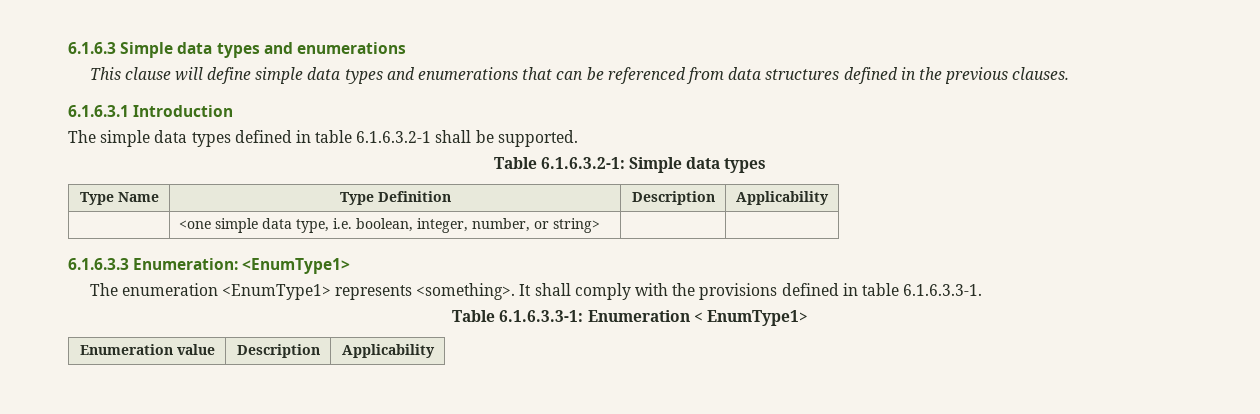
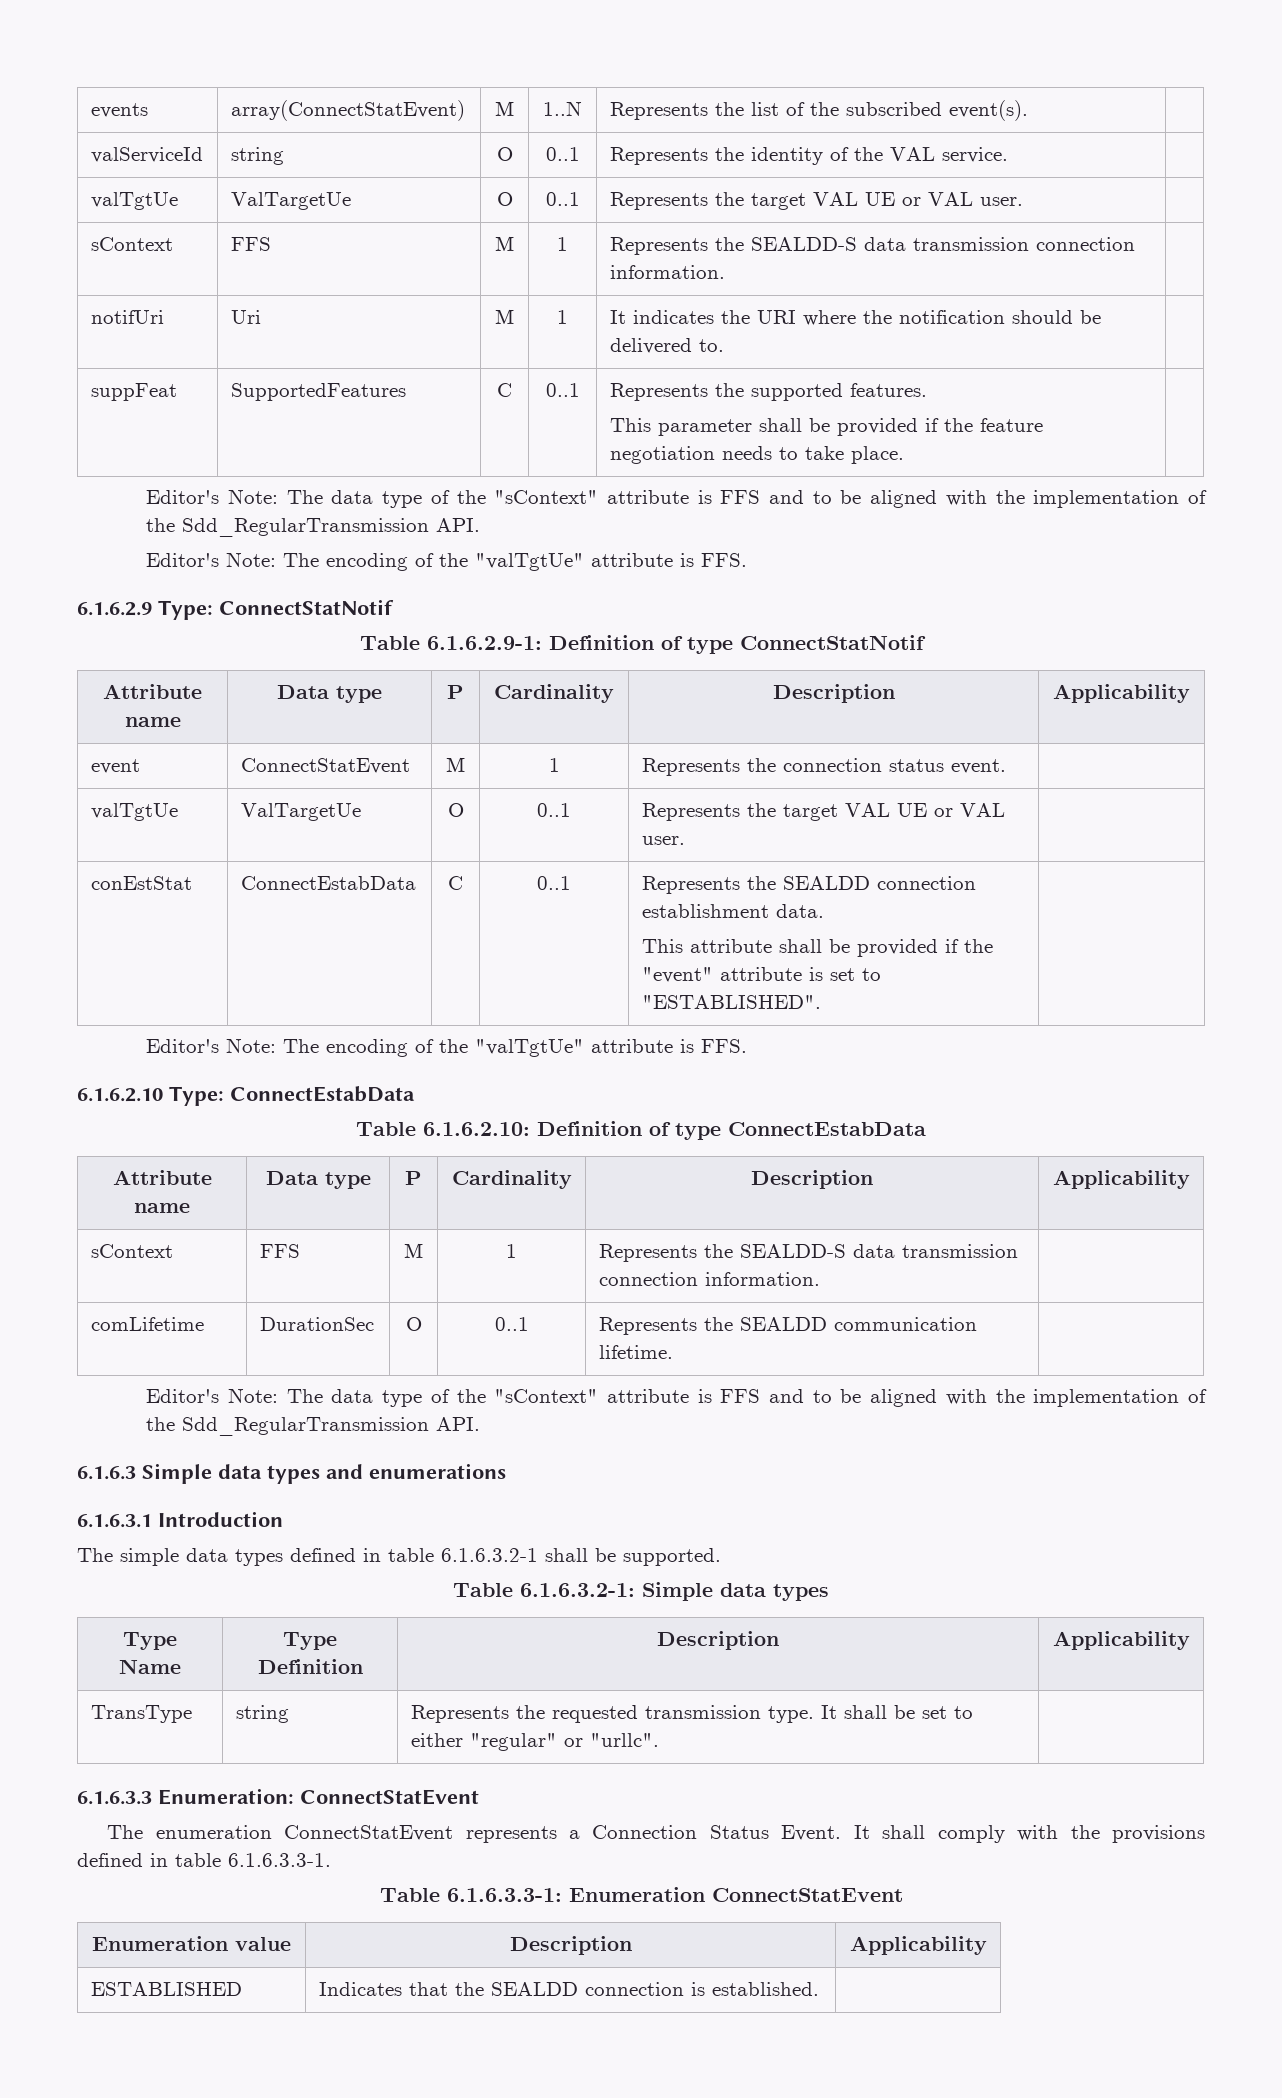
+ events | array(ConnectStatEvent) | M | 1..N | Represents the list of the subscribed event(s). |
+ valServiceId | string | O | 0..1 | Represents the identity of the VAL service. |
+ valTgtUe | ValTargetUe | O | 0..1 | Represents the target VAL UE or VAL user. |
+ sContext | FFS | M | 1 | Represents the SEALDD-S data transmission connection information. |
+ notifUri | Uri | M | 1 | It indicates the URI where the notification should be delivered to. |
+ suppFeat | SupportedFeatures | C | 0..1 | Represents the supported features.
+ This parameter shall be provided if the feature negotiation needs to take place. |
+ Editor's Note: The data type of the "sContext" attribute is FFS and to be aligned with the implementation of the Sdd_RegularTransmission API.
+ Editor's Note: The encoding of the "valTgtUe" attribute is FFS.
+ 6.1.6.2.9 Type: ConnectStatNotif
+ Table 6.1.6.2.9-1: Definition of type ConnectStatNotif
+ Attribute name | Data type | P | Cardinality | Description | Applicability
+ event | ConnectStatEvent | M | 1 | Represents the connection status event. |
+ valTgtUe | ValTargetUe | O | 0..1 | Represents the target VAL UE or VAL user. |
+ conEstStat | ConnectEstabData | C | 0..1 | Represents the SEALDD connection establishment data.
+ This attribute shall be provided if the "event" attribute is set to "ESTABLISHED". |
+ Editor's Note: The encoding of the "valTgtUe" attribute is FFS.
+ 6.1.6.2.10 Type: ConnectEstabData
+ Table 6.1.6.2.10: Definition of type ConnectEstabData
+ Attribute name | Data type | P | Cardinality | Description | Applicability
+ sContext | FFS | M | 1 | Represents the SEALDD-S data transmission connection information. |
+ comLifetime | DurationSec | O | 0..1 | Represents the SEALDD communication lifetime. |
+ Editor's Note: The data type of the "sContext" attribute is FFS and to be aligned with the implementation of the Sdd_RegularTransmission API.
- This clause will define simple data types and enumerations that can be referenced from data structures defined in the previous clauses.
- | <one simple data type, i.e. boolean, integer, number, or string> | |
+ TransType | string | Represents the requested transmission type. It shall be set to either "regular" or "urllc". |
- 6.1.6.3.3 Enumeration: <EnumType1>
+ 6.1.6.3.3 Enumeration: ConnectStatEvent
- The enumeration <EnumType1> represents <something>.
+ The enumeration ConnectStatEvent represents a Connection Status Event.
- Table 6.1.6.3.3-1: Enumeration < EnumType1>
+ Table 6.1.6.3.3-1: Enumeration ConnectStatEvent
+ ESTABLISHED | Indicates that the SEALDD connection is established. |

